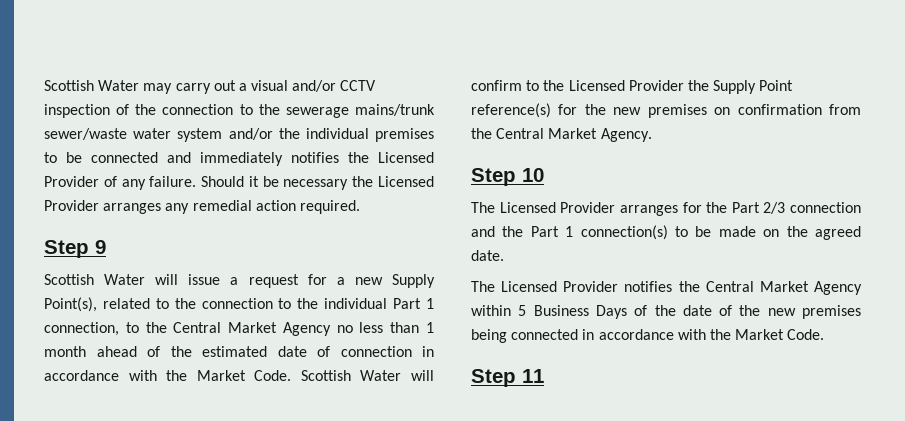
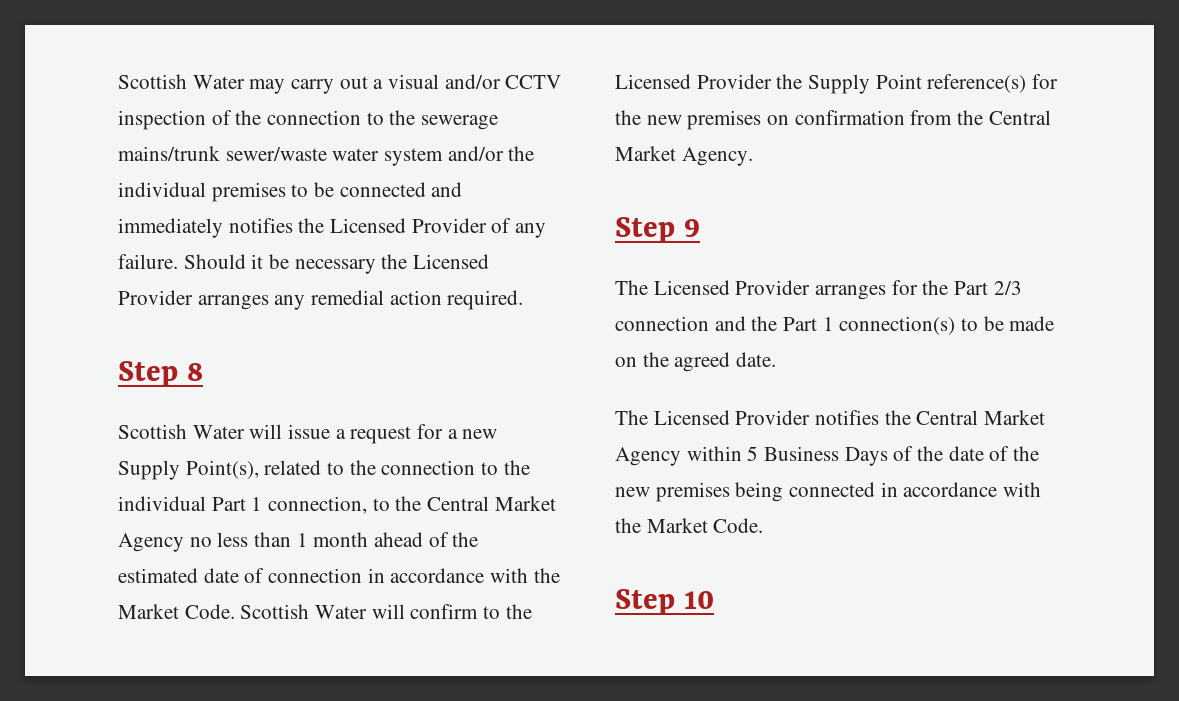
- Step 9
+ Step 8
- Step 10
+ Step 9
- Step 11
+ Step 10

